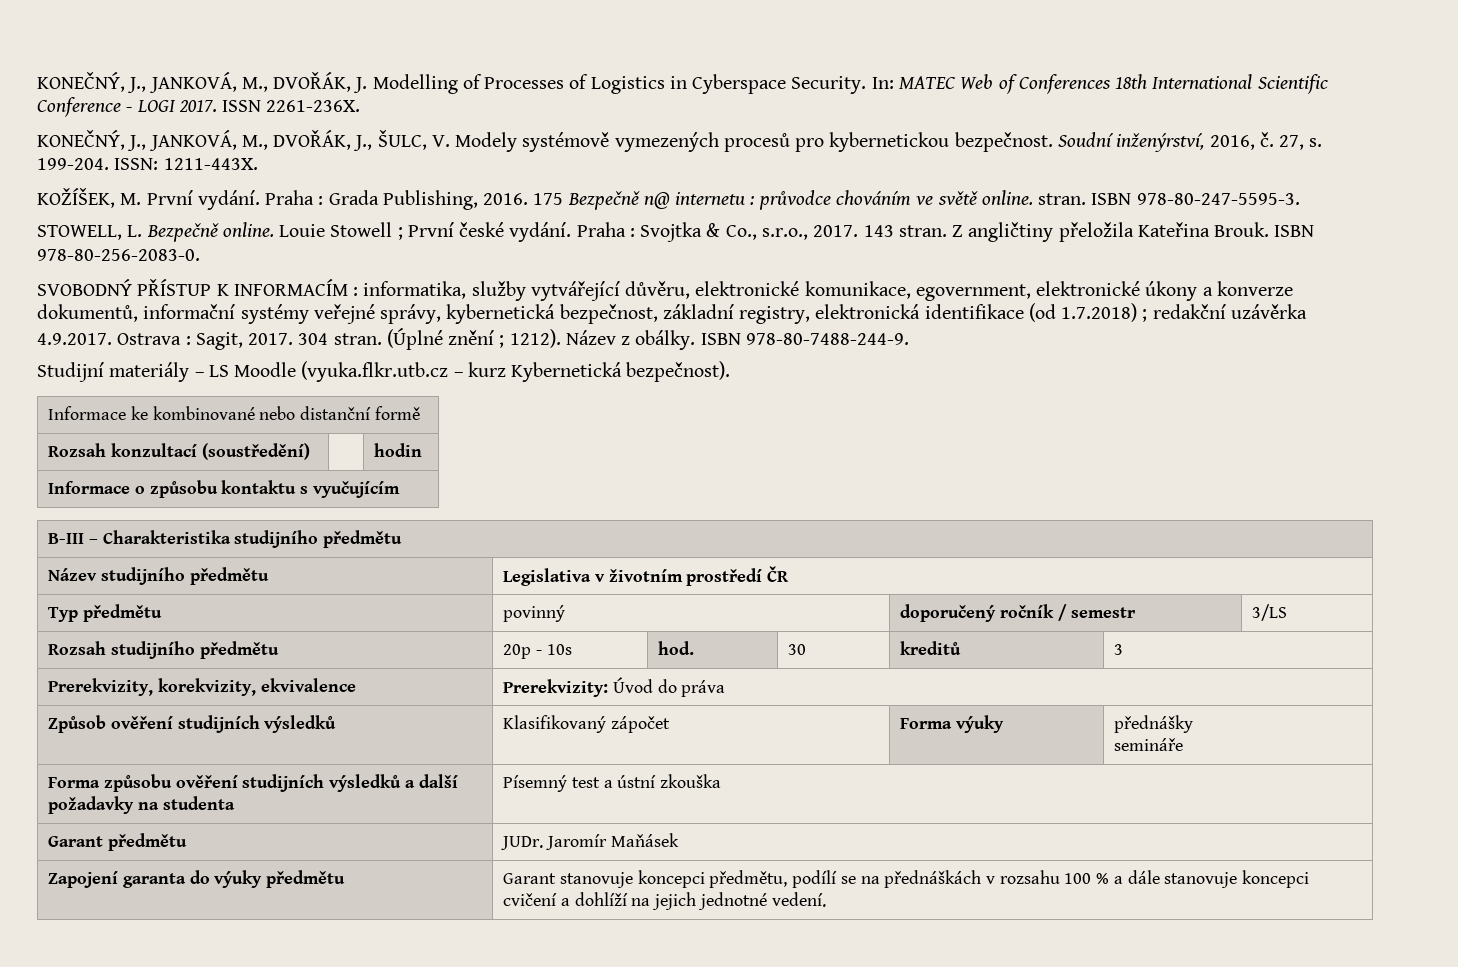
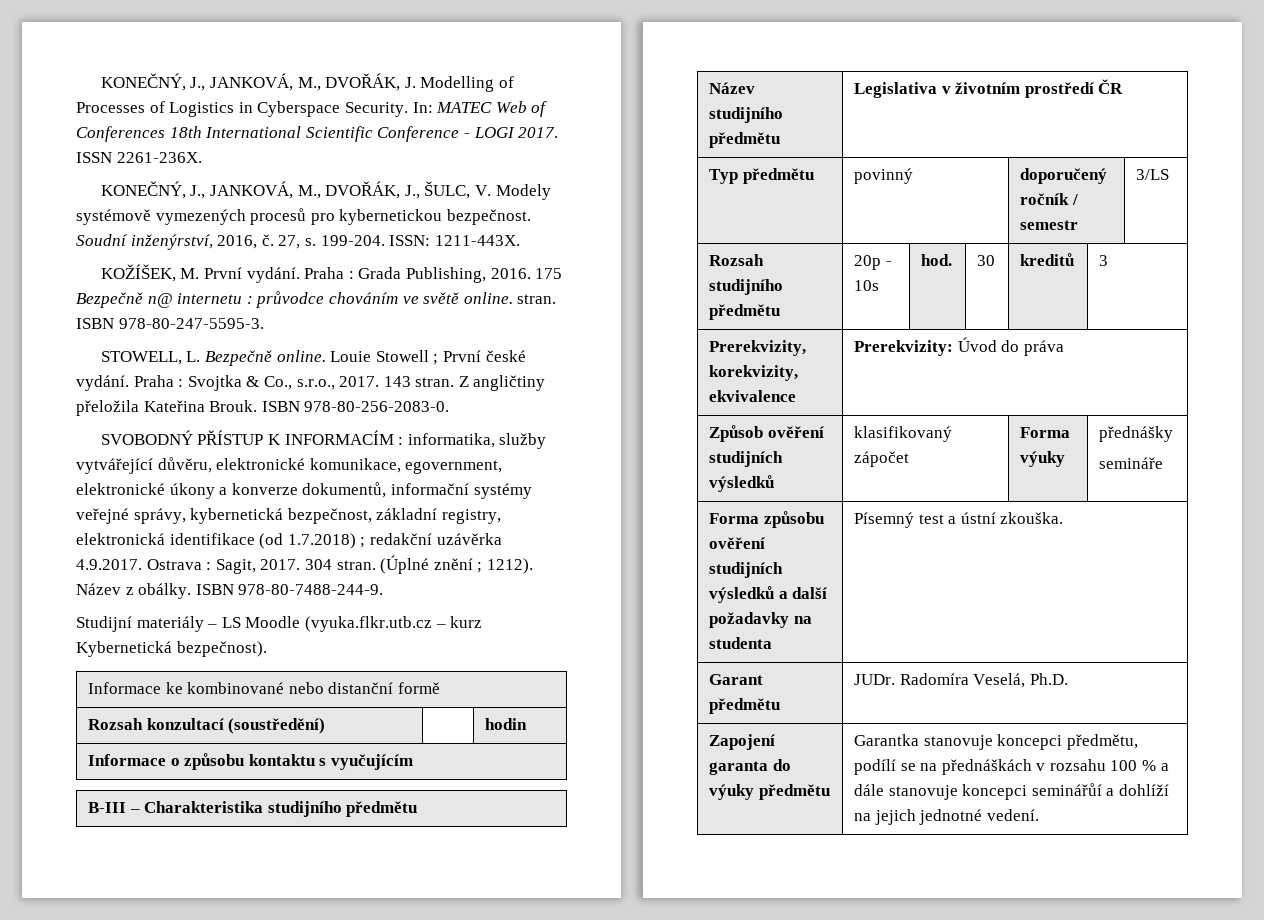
- Způsob ověření studijních výsledků | Klasifikovaný zápočet | Forma výuky | přednášky
+ Způsob ověření studijních výsledků | klasifikovaný zápočet | Forma výuky | přednášky
- Forma způsobu ověření studijních výsledků a další požadavky na studenta | Písemný test a ústní zkouška
+ Forma způsobu ověření studijních výsledků a další požadavky na studenta | Písemný test a ústní zkouška.
- Garant předmětu | JUDr. Jaromír Maňásek
+ Garant předmětu | JUDr. Radomíra Veselá, Ph.D.
- Zapojení garanta do výuky předmětu | Garant stanovuje koncepci předmětu, podílí se na přednáškách v rozsahu 100 % a dále stanovuje koncepci cvičení a dohlíží na jejich jednotné vedení.
+ Zapojení garanta do výuky předmětu | Garantka stanovuje koncepci předmětu, podílí se na přednáškách v rozsahu 100 % a dále stanovuje koncepci seminářůí a dohlíží na jejich jednotné vedení.

